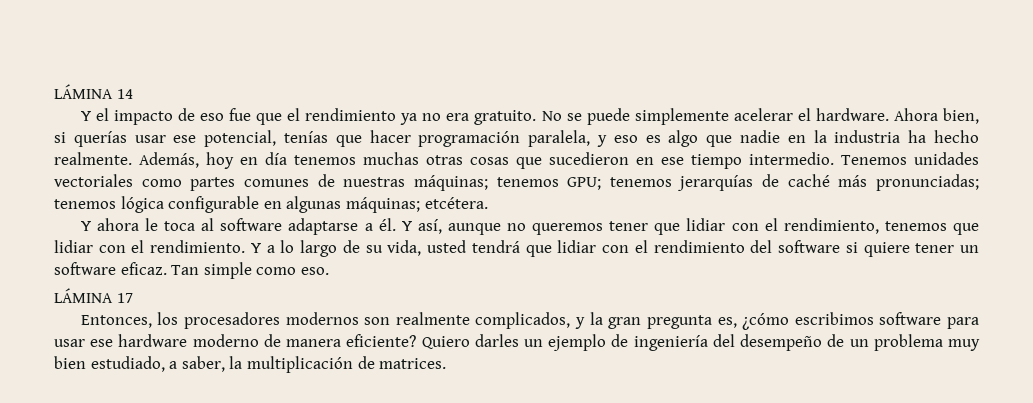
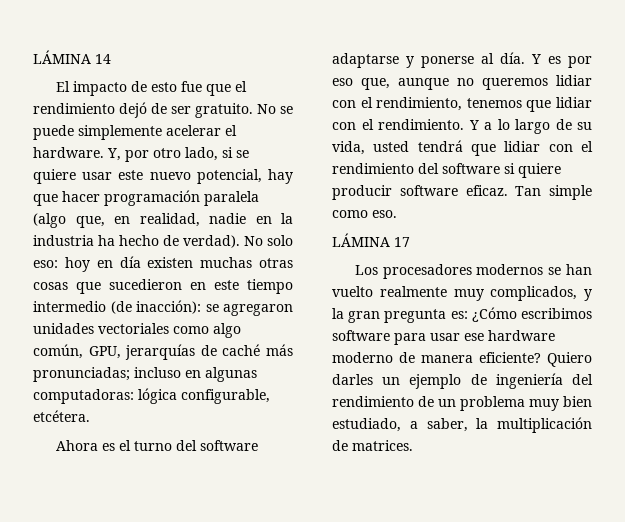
- Y el impacto de eso fue que el rendimiento ya no era gratuito.
+ El impacto de esto fue que el rendimiento dejó de ser gratuito.
- Ahora bien, si querías usar ese potencial, tenías que hacer programación paralela, y eso es algo que nadie en la industria ha hecho realmente. Además, hoy en día tenemos muchas otras cosas que sucedieron en ese tiempo intermedio. Tenemos unidades vectoriales como partes comunes de nuestras máquinas; tenemos GPU; tenemos jerarquías de caché más pronunciadas; tenemos lógica configurable en algunas máquinas; etcétera.
- Y ahora le toca al software adaptarse a él. Y así, aunque no queremos tener que lidiar con el rendimiento, tenemos que lidiar con el rendimiento.
+ Y, por otro lado, si se quiere usar este nuevo potencial, hay que hacer programación paralela (algo que, en realidad, nadie en la industria ha hecho de verdad). No solo eso: hoy en día existen muchas otras cosas que sucedieron en este tiempo intermedio (de inacción): se agregaron unidades vectoriales como algo común, GPU, jerarquías de caché más pronunciadas; incluso en algunas computadoras: lógica configurable, etcétera.
+ Ahora es el turno del software adaptarse y ponerse al día. Y es por eso que, aunque no queremos lidiar con el rendimiento, tenemos que lidiar con el rendimiento.
- Y a lo largo de su vida, usted tendrá que lidiar con el rendimiento del software si quiere tener un software eficaz.
+ Y a lo largo de su vida, usted tendrá que lidiar con el rendimiento del software si quiere producir software eficaz.
- Entonces, los procesadores modernos son realmente complicados, y la gran pregunta es, ¿cómo escribimos software para usar ese hardware moderno de manera eficiente?
+ Los procesadores modernos se han vuelto realmente muy complicados, y la gran pregunta es: ¿Cómo escribimos software para usar ese hardware moderno de manera eficiente?
- Quiero darles un ejemplo de ingeniería del desempeño de un problema muy bien estudiado, a saber, la multiplicación de matrices.
+ Quiero darles un ejemplo de ingeniería del rendimiento de un problema muy bien estudiado, a saber, la multiplicación de matrices.

